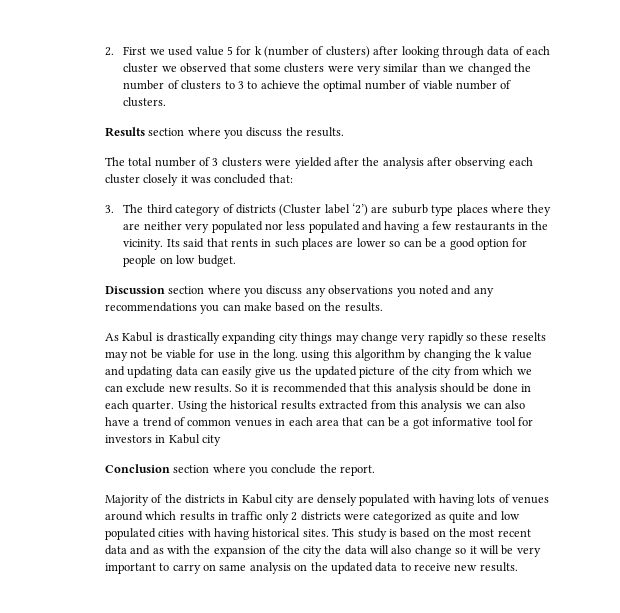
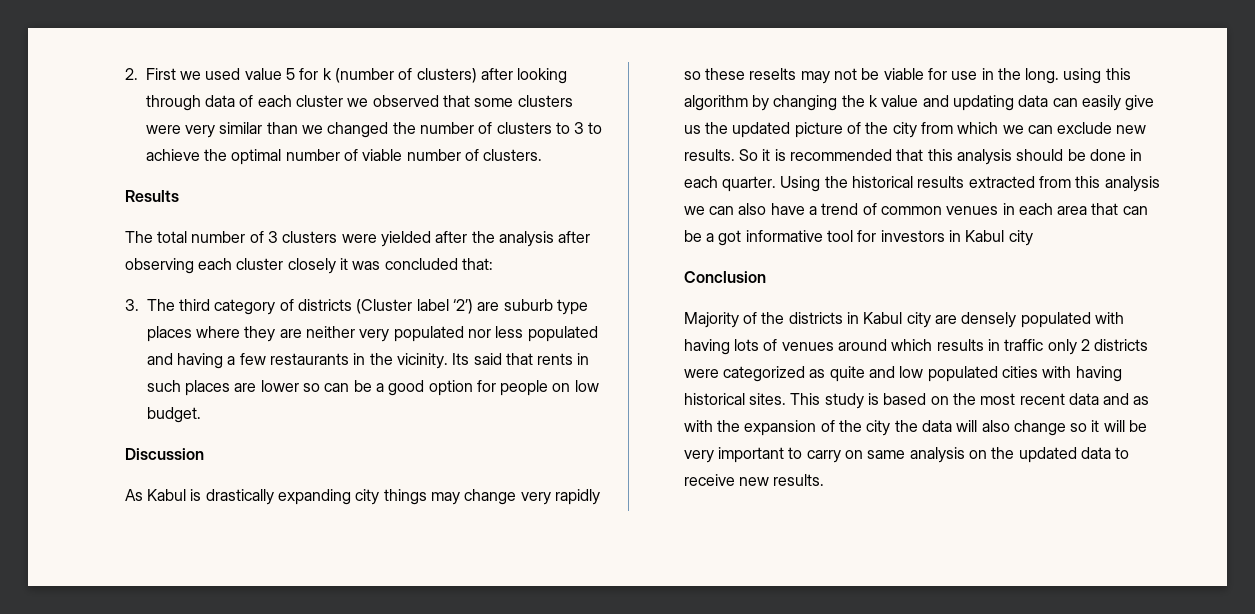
- Results section where you discuss the results.
+ Results
- Discussion section where you discuss any observations you noted and any recommendations you can make based on the results.
+ Discussion
- Conclusion section where you conclude the report.
+ Conclusion

